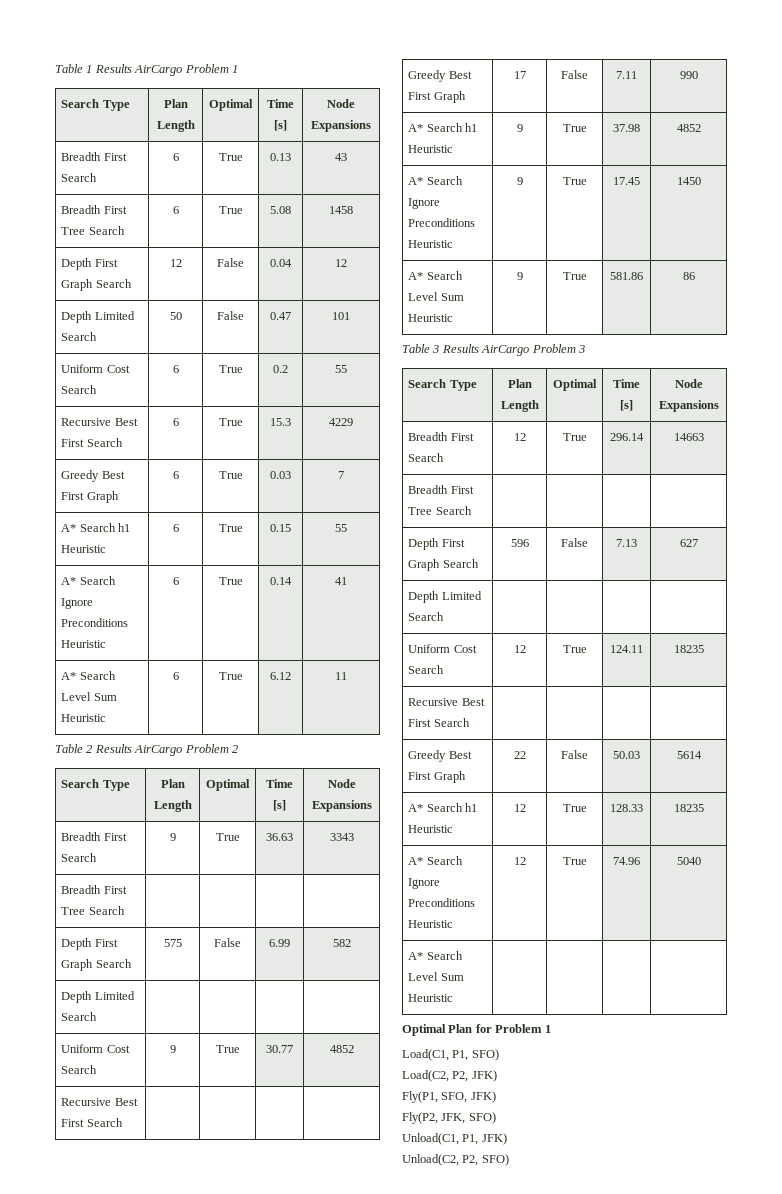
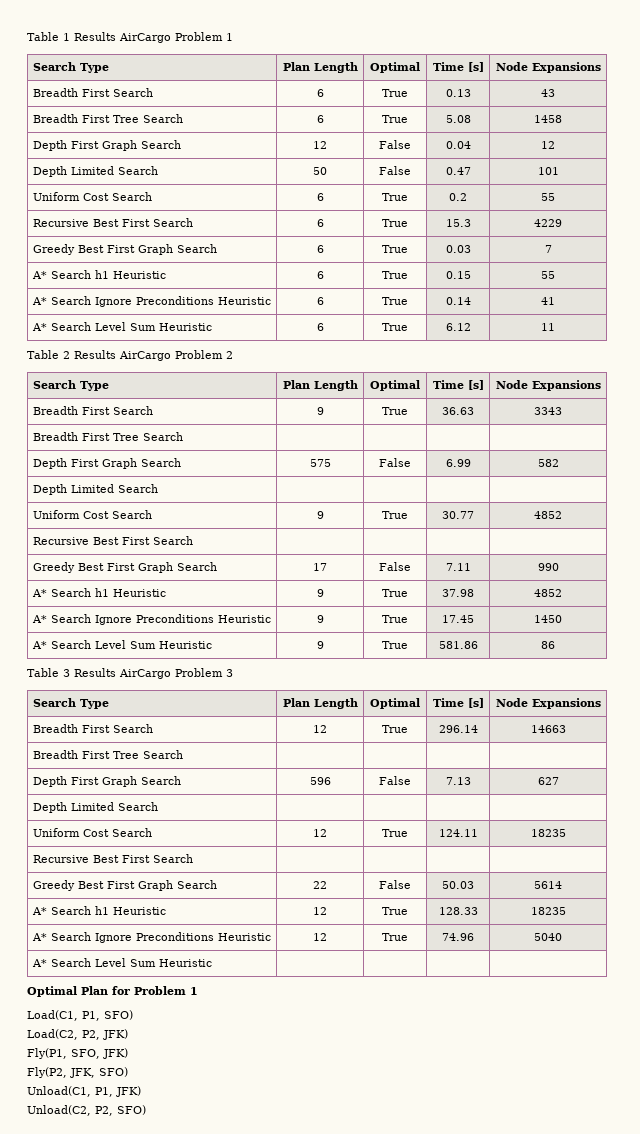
- Greedy Best First Graph | 6 | True | 0.03 | 7
+ Greedy Best First Graph Search | 6 | True | 0.03 | 7
- Greedy Best First Graph | 17 | False | 7.11 | 990
+ Greedy Best First Graph Search | 17 | False | 7.11 | 990
- Greedy Best First Graph | 22 | False | 50.03 | 5614
+ Greedy Best First Graph Search | 22 | False | 50.03 | 5614

